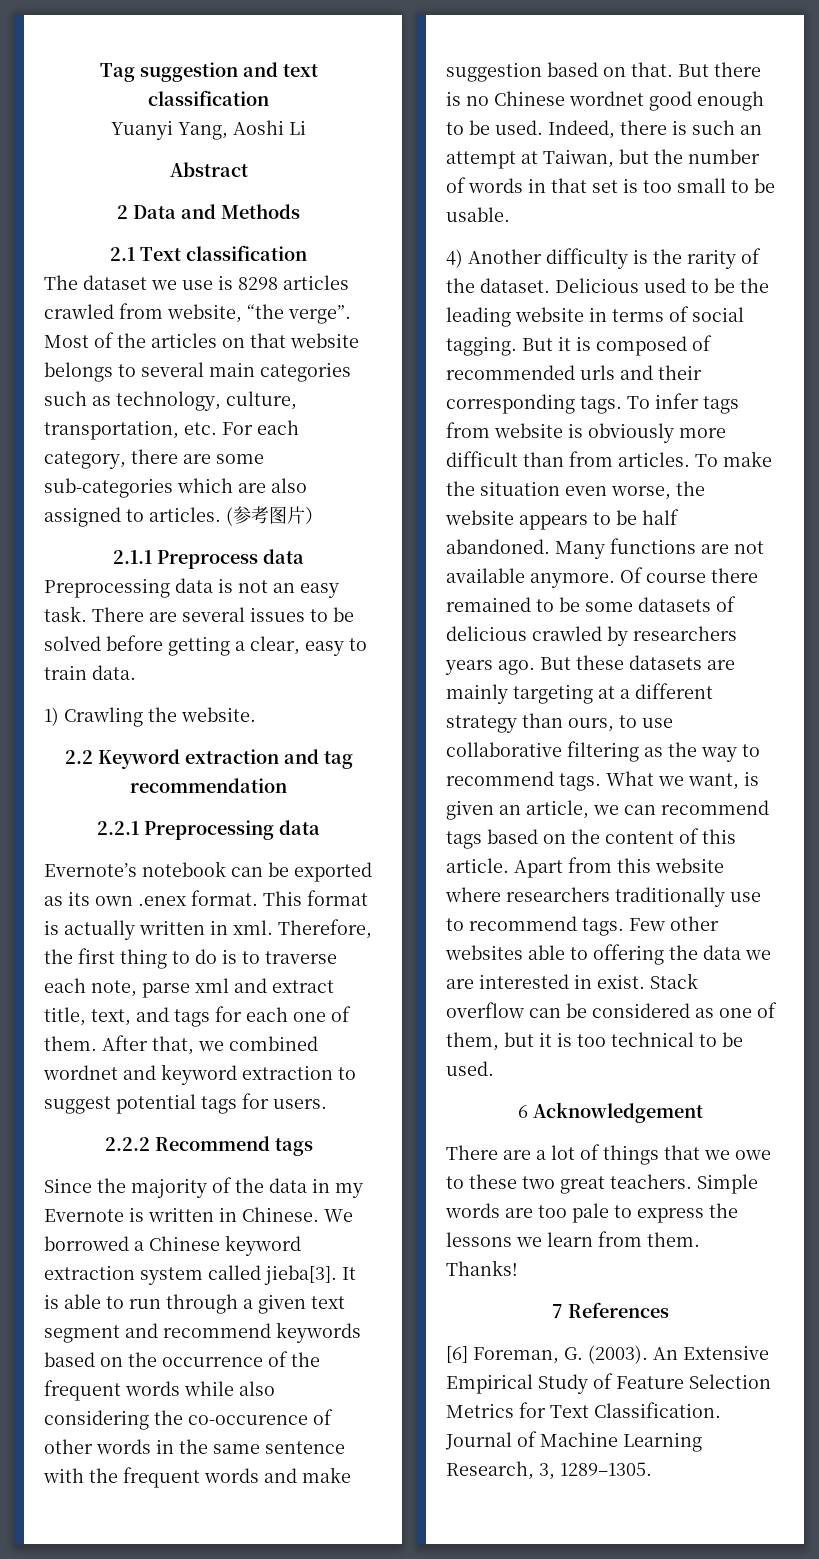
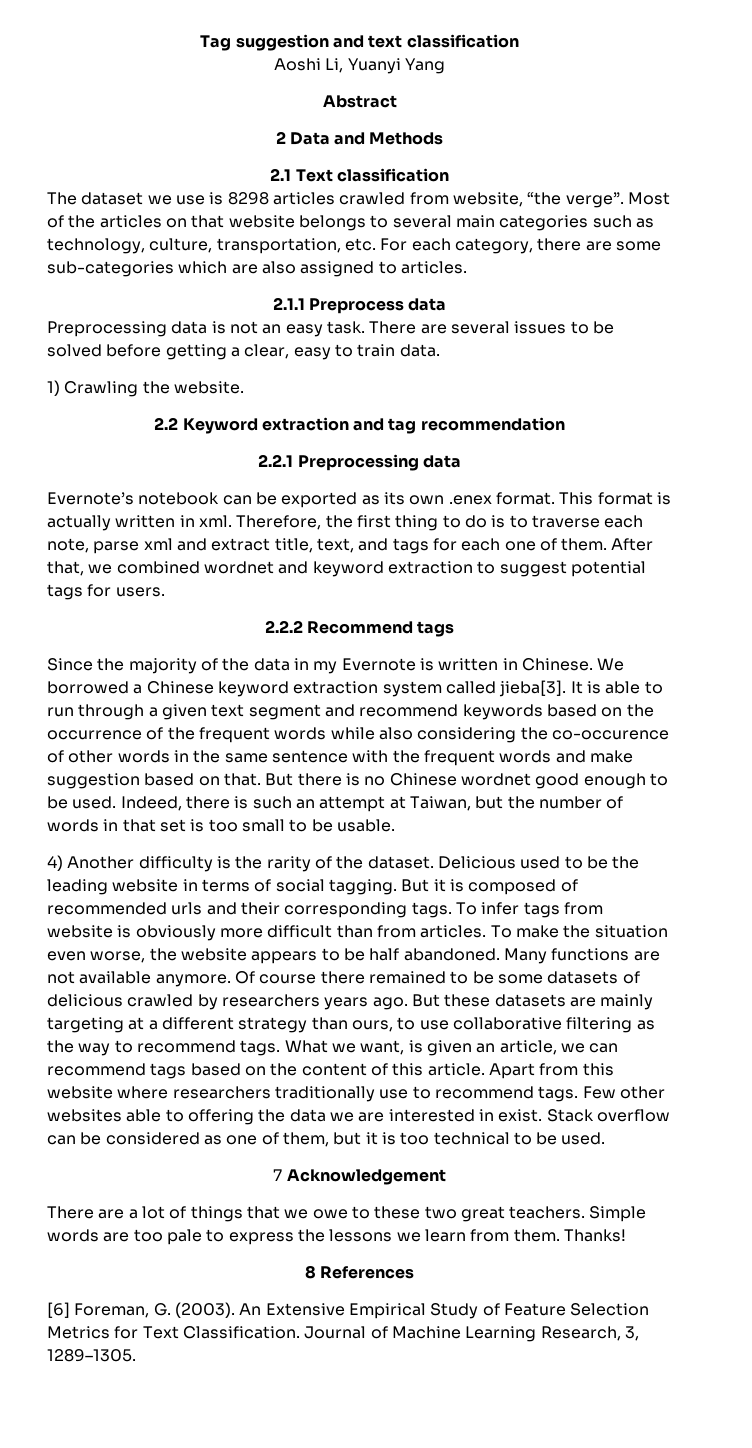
- Yuanyi Yang, Aoshi Li
+ Aoshi Li, Yuanyi Yang
- (参考图片）
- 6 Acknowledgement
+ 7 Acknowledgement
- 7 References
+ 8 References

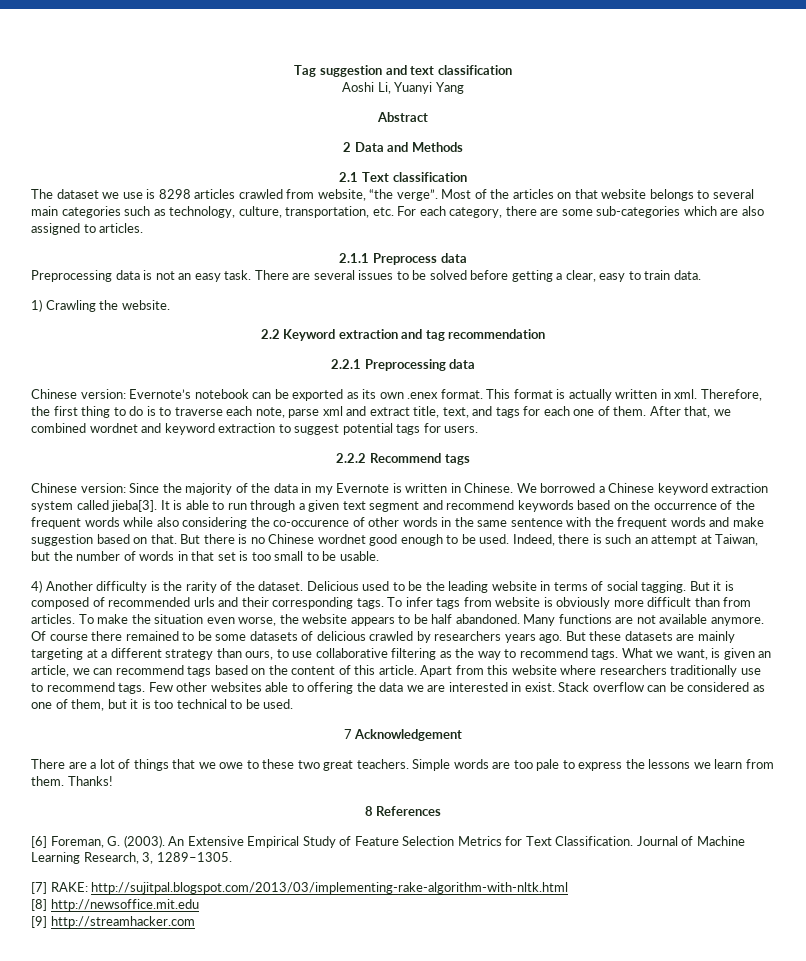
- Evernote’s notebook can be exported as its own .enex format.
+ Chinese version: Evernote’s notebook can be exported as its own .enex format.
- Since the majority of the data in my Evernote is written in Chinese.
+ Chinese version: Since the majority of the data in my Evernote is written in Chinese.
+ [7] RAKE: http://sujitpal.blogspot.com/2013/03/implementing-rake-algorithm-with-nltk.html
+ [8] http://newsoffice.mit.edu
+ [9] http://streamhacker.com

